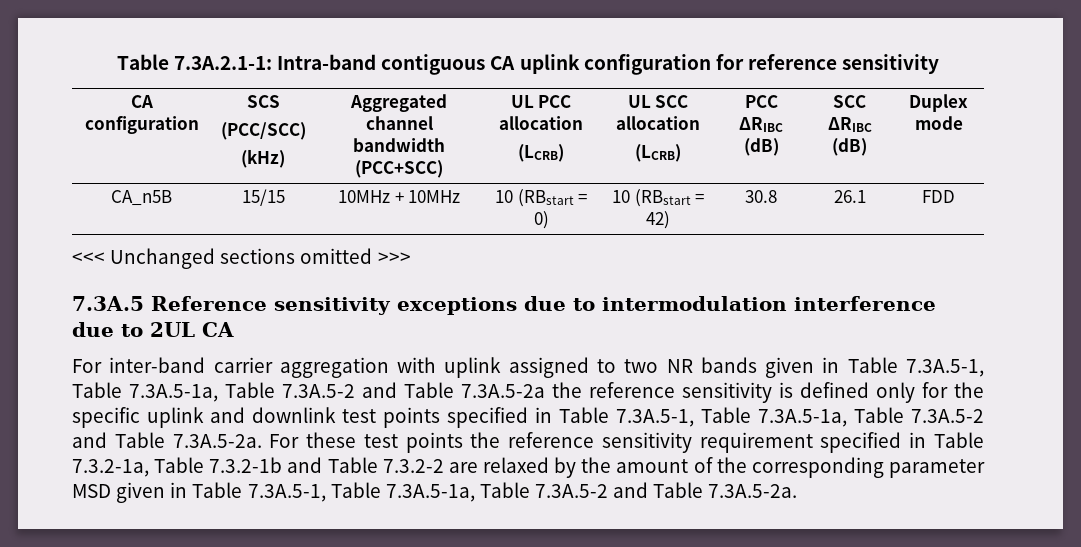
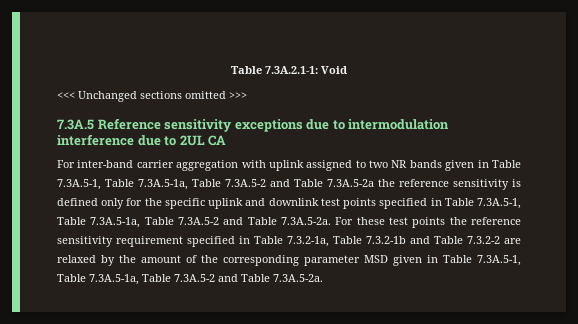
- Table 7.3A.2.1-1: Intra-band contiguous CA uplink configuration for reference sensitivity
- CA configuration | SCS
- (PCC/SCC)
- (kHz) | Aggregated channel bandwidth (PCC+SCC) | UL PCC allocation
- (LCRB) | UL SCC allocation
- (LCRB) | PCC ΔRIBC (dB) | SCC ΔRIBC (dB) | Duplex mode
- CA_n5B | 15/15 | 10MHz + 10MHz | 10 (RBstart = 0) | 10 (RBstart = 42) | 30.8 | 26.1 | FDD
+ Table 7.3A.2.1-1: Void

